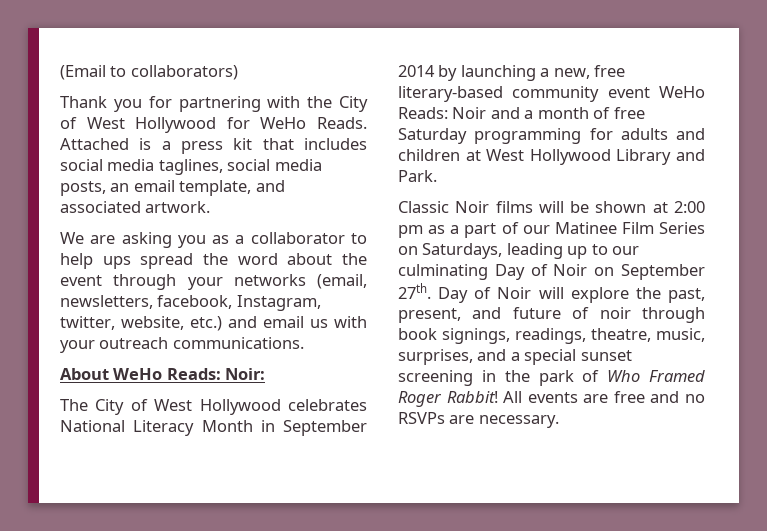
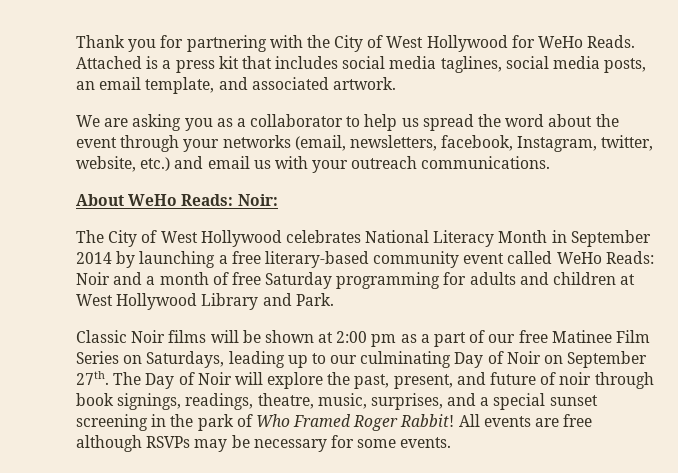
- (Email to collaborators)
- We are asking you as a collaborator to help ups spread the word about the event through your networks (email, newsletters, facebook, Instagram, twitter, website, etc.) and email us with your outreach communications.
+ We are asking you as a collaborator to help us spread the word about the event through your networks (email, newsletters, facebook, Instagram, twitter, website, etc.) and email us with your outreach communications.
- The City of West Hollywood celebrates National Literacy Month in September 2014 by launching a new, free literary-based community event WeHo Reads: Noir and a month of free Saturday programming for adults and children at West Hollywood Library and Park.
+ The City of West Hollywood celebrates National Literacy Month in September 2014 by launching a free literary-based community event called WeHo Reads: Noir and a month of free Saturday programming for adults and children at West Hollywood Library and Park.
- Classic Noir films will be shown at 2:00 pm as a part of our Matinee Film Series on Saturdays, leading up to our culminating Day of Noir on September 27th.
+ Classic Noir films will be shown at 2:00 pm as a part of our free Matinee Film Series on Saturdays, leading up to our culminating Day of Noir on September 27th.
- Day of Noir will explore the past, present, and future of noir through book signings, readings, theatre, music, surprises, and a special sunset screening in the park of Who Framed Roger Rabbit!
+ The Day of Noir will explore the past, present, and future of noir through book signings, readings, theatre, music, surprises, and a special sunset screening in the park of Who Framed Roger Rabbit!
- All events are free and no RSVPs are necessary.
+ All events are free although RSVPs may be necessary for some events.

